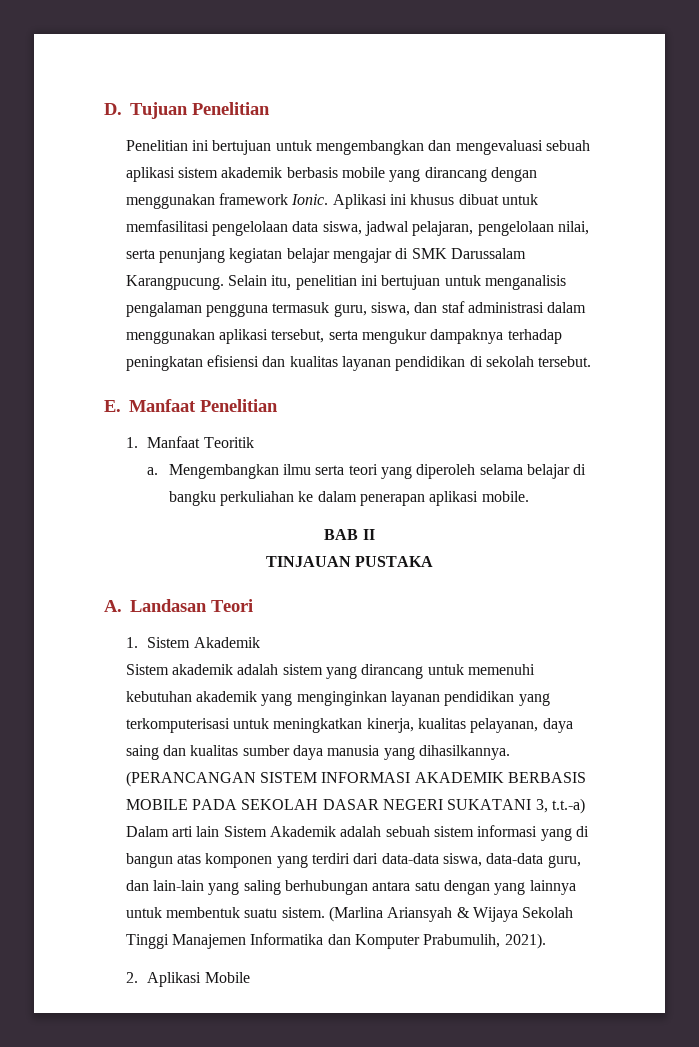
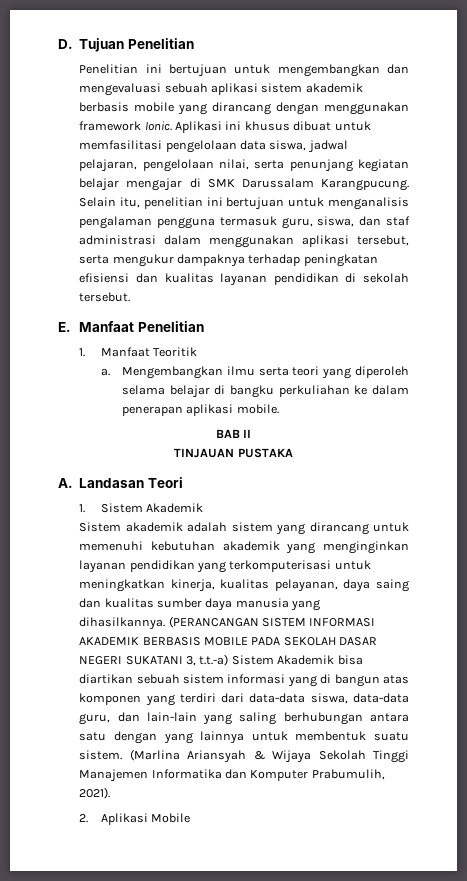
- (PERANCANGAN SISTEM INFORMASI AKADEMIK BERBASIS MOBILE PADA SEKOLAH DASAR NEGERI SUKATANI 3, t.t.-a) Dalam arti lain Sistem Akademik adalah sebuah sistem informasi yang di bangun atas komponen yang terdiri dari data-data siswa, data-data guru, dan lain-lain yang saling berhubungan antara satu dengan yang lainnya untuk membentuk suatu sistem.
+ (PERANCANGAN SISTEM INFORMASI AKADEMIK BERBASIS MOBILE PADA SEKOLAH DASAR NEGERI SUKATANI 3, t.t.-a) Sistem Akademik bisa diartikan sebuah sistem informasi yang di bangun atas komponen yang terdiri dari data-data siswa, data-data guru, dan lain-lain yang saling berhubungan antara satu dengan yang lainnya untuk membentuk suatu sistem.

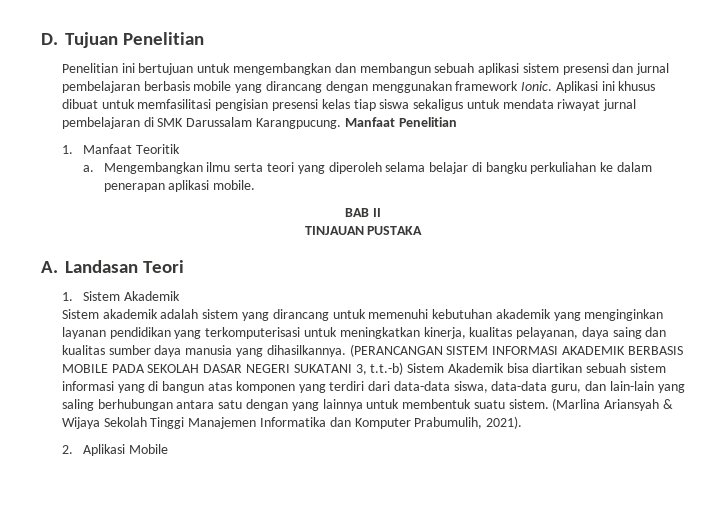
- Penelitian ini bertujuan untuk mengembangkan dan mengevaluasi sebuah aplikasi sistem akademik berbasis mobile yang dirancang dengan menggunakan framework Ionic.
+ Penelitian ini bertujuan untuk mengembangkan dan membangun sebuah aplikasi sistem presensi dan jurnal pembelajaran berbasis mobile yang dirancang dengan menggunakan framework Ionic.
- Aplikasi ini khusus dibuat untuk memfasilitasi pengelolaan data siswa, jadwal pelajaran, pengelolaan nilai, serta penunjang kegiatan belajar mengajar di SMK Darussalam Karangpucung. Selain itu, penelitian ini bertujuan untuk menganalisis pengalaman pengguna termasuk guru, siswa, dan staf administrasi dalam menggunakan aplikasi tersebut, serta mengukur dampaknya terhadap peningkatan efisiensi dan kualitas layanan pendidikan di sekolah tersebut.
- E. Manfaat Penelitian
+ Aplikasi ini khusus dibuat untuk memfasilitasi pengisian presensi kelas tiap siswa sekaligus untuk mendata riwayat jurnal pembelajaran di SMK Darussalam Karangpucung. Manfaat Penelitian
- (PERANCANGAN SISTEM INFORMASI AKADEMIK BERBASIS MOBILE PADA SEKOLAH DASAR NEGERI SUKATANI 3, t.t.-a) Sistem Akademik bisa diartikan sebuah sistem informasi yang di bangun atas komponen yang terdiri dari data-data siswa, data-data guru, dan lain-lain yang saling berhubungan antara satu dengan yang lainnya untuk membentuk suatu sistem.
+ (PERANCANGAN SISTEM INFORMASI AKADEMIK BERBASIS MOBILE PADA SEKOLAH DASAR NEGERI SUKATANI 3, t.t.-b) Sistem Akademik bisa diartikan sebuah sistem informasi yang di bangun atas komponen yang terdiri dari data-data siswa, data-data guru, dan lain-lain yang saling berhubungan antara satu dengan yang lainnya untuk membentuk suatu sistem.

